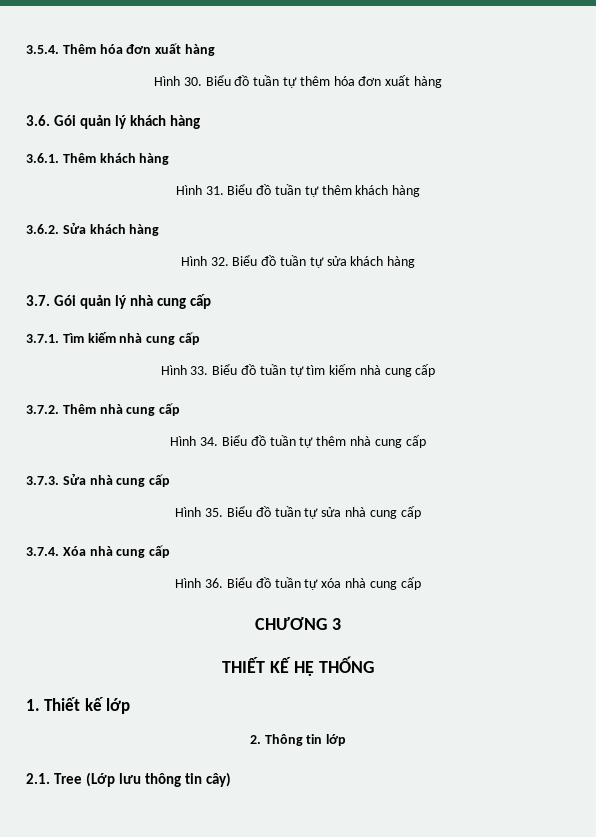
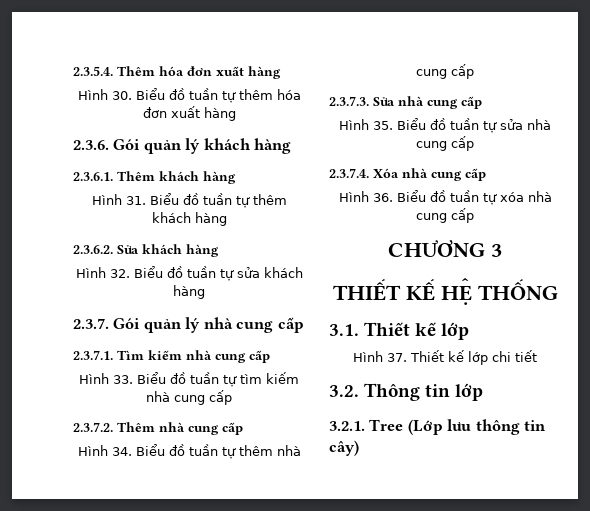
- 3.5.4. Thêm hóa đơn xuất hàng
+ 2.3.5.4. Thêm hóa đơn xuất hàng
- 3.6. Gói quản lý khách hàng
+ 2.3.6. Gói quản lý khách hàng
- 3.6.1. Thêm khách hàng
+ 2.3.6.1. Thêm khách hàng
- 3.6.2. Sửa khách hàng
+ 2.3.6.2. Sửa khách hàng
- 3.7. Gói quản lý nhà cung cấp
+ 2.3.7. Gói quản lý nhà cung cấp
- 3.7.1. Tìm kiếm nhà cung cấp
+ 2.3.7.1. Tìm kiếm nhà cung cấp
- 3.7.2. Thêm nhà cung cấp
+ 2.3.7.2. Thêm nhà cung cấp
- 3.7.3. Sửa nhà cung cấp
+ 2.3.7.3. Sửa nhà cung cấp
- 3.7.4. Xóa nhà cung cấp
+ 2.3.7.4. Xóa nhà cung cấp
- 1. Thiết kế lớp
+ 3.1. Thiết kế lớp
- 2. Thông tin lớp
+ Hình 37. Thiết kế lớp chi tiết
+ 3.2. Thông tin lớp
- 2.1. Tree (Lớp lưu thông tin cây)
+ 3.2.1. Tree (Lớp lưu thông tin cây)

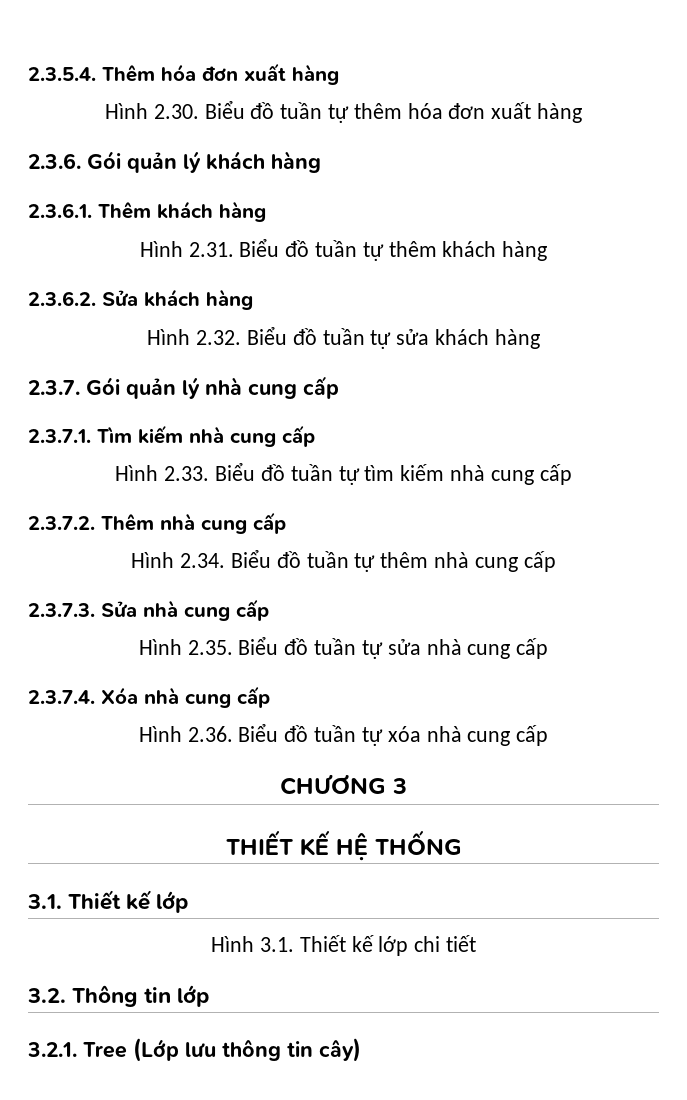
- Hình 30. Biểu đồ tuần tự thêm hóa đơn xuất hàng
+ Hình 2.30. Biểu đồ tuần tự thêm hóa đơn xuất hàng
- Hình 31. Biểu đồ tuần tự thêm khách hàng
+ Hình 2.31. Biểu đồ tuần tự thêm khách hàng
- Hình 32. Biểu đồ tuần tự sửa khách hàng
+ Hình 2.32. Biểu đồ tuần tự sửa khách hàng
- Hình 33. Biểu đồ tuần tự tìm kiếm nhà cung cấp
+ Hình 2.33. Biểu đồ tuần tự tìm kiếm nhà cung cấp
- Hình 34. Biểu đồ tuần tự thêm nhà cung cấp
+ Hình 2.34. Biểu đồ tuần tự thêm nhà cung cấp
- Hình 35. Biểu đồ tuần tự sửa nhà cung cấp
+ Hình 2.35. Biểu đồ tuần tự sửa nhà cung cấp
- Hình 36. Biểu đồ tuần tự xóa nhà cung cấp
+ Hình 2.36. Biểu đồ tuần tự xóa nhà cung cấp
- Hình 37. Thiết kế lớp chi tiết
+ Hình 3.1. Thiết kế lớp chi tiết

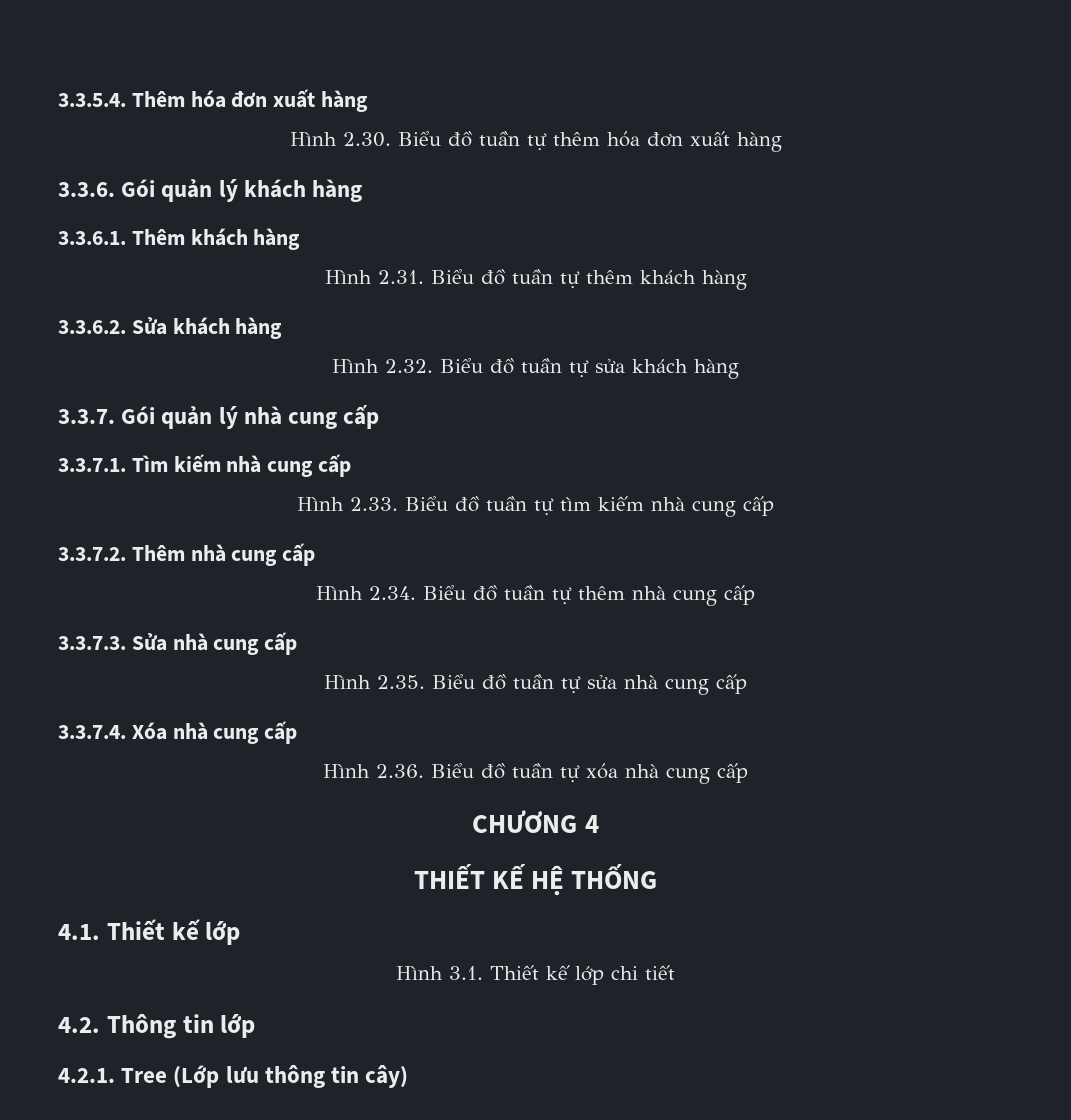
- 2.3.5.4. Thêm hóa đơn xuất hàng
+ 3.3.5.4. Thêm hóa đơn xuất hàng
- 2.3.6. Gói quản lý khách hàng
+ 3.3.6. Gói quản lý khách hàng
- 2.3.6.1. Thêm khách hàng
+ 3.3.6.1. Thêm khách hàng
- 2.3.6.2. Sửa khách hàng
+ 3.3.6.2. Sửa khách hàng
- 2.3.7. Gói quản lý nhà cung cấp
+ 3.3.7. Gói quản lý nhà cung cấp
- 2.3.7.1. Tìm kiếm nhà cung cấp
+ 3.3.7.1. Tìm kiếm nhà cung cấp
- 2.3.7.2. Thêm nhà cung cấp
+ 3.3.7.2. Thêm nhà cung cấp
- 2.3.7.3. Sửa nhà cung cấp
+ 3.3.7.3. Sửa nhà cung cấp
- 2.3.7.4. Xóa nhà cung cấp
+ 3.3.7.4. Xóa nhà cung cấp
- CHƯƠNG 3
+ CHƯƠNG 4
  THIẾT KẾ HỆ THỐNG
- 3.1. Thiết kế lớp
+ 4.1. Thiết kế lớp
- 3.2. Thông tin lớp
+ 4.2. Thông tin lớp
- 3.2.1. Tree (Lớp lưu thông tin cây)
+ 4.2.1. Tree (Lớp lưu thông tin cây)

